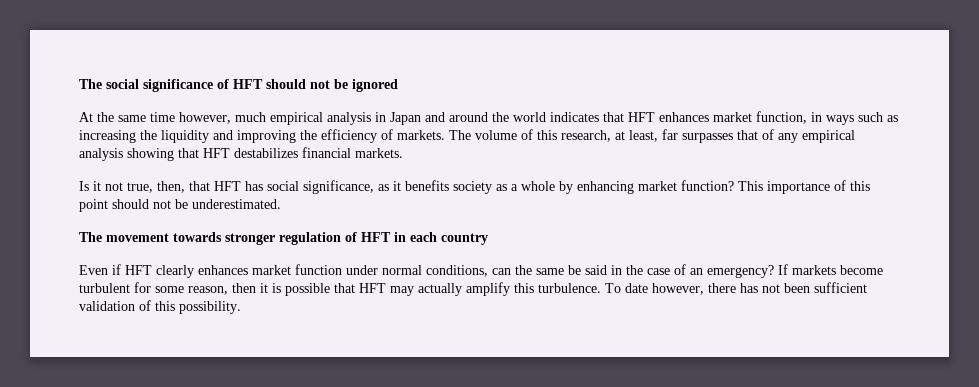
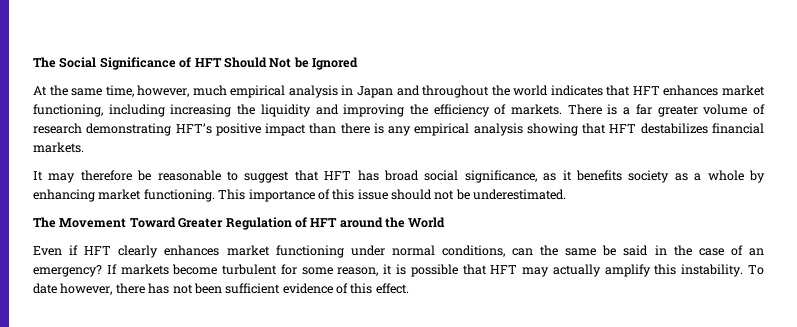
- The social significance of HFT should not be ignored
+ The Social Significance of HFT Should Not be Ignored
- At the same time however, much empirical analysis in Japan and around the world indicates that HFT enhances market function, in ways such as increasing the liquidity and improving the efficiency of markets.
+ At the same time, however, much empirical analysis in Japan and throughout the world indicates that HFT enhances market functioning, including increasing the liquidity and improving the efficiency of markets.
- The volume of this research, at least, far surpasses that of any empirical analysis showing that HFT destabilizes financial markets.
+ There is a far greater volume of research demonstrating HFT’s positive impact than there is any empirical analysis showing that HFT destabilizes financial markets.
- Is it not true, then, that HFT has social significance, as it benefits society as a whole by enhancing market function?
+ It may therefore be reasonable to suggest that HFT has broad social significance, as it benefits society as a whole by enhancing market functioning.
- This importance of this point should not be underestimated.
+ This importance of this issue should not be underestimated.
- The movement towards stronger regulation of HFT in each country
+ The Movement Toward Greater Regulation of HFT around the World
- Even if HFT clearly enhances market function under normal conditions, can the same be said in the case of an emergency?
+ Even if HFT clearly enhances market functioning under normal conditions, can the same be said in the case of an emergency?
- If markets become turbulent for some reason, then it is possible that HFT may actually amplify this turbulence.
+ If markets become turbulent for some reason, it is possible that HFT may actually amplify this instability.
- To date however, there has not been sufficient validation of this possibility.
+ To date however, there has not been sufficient evidence of this effect.

